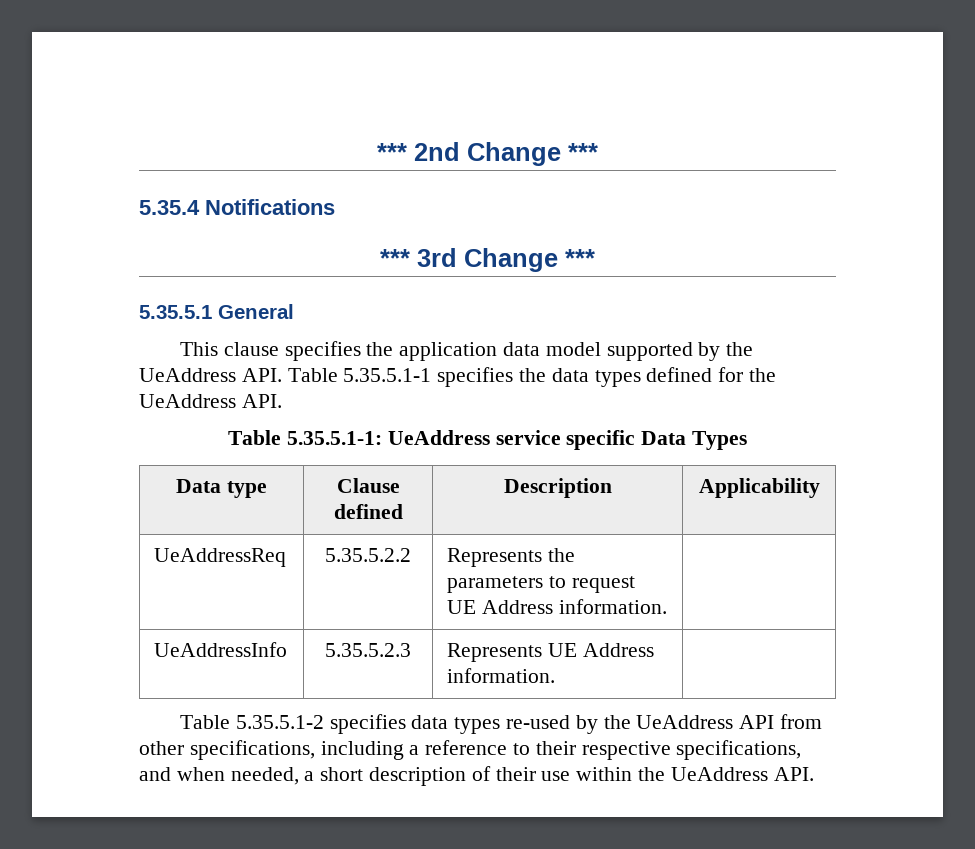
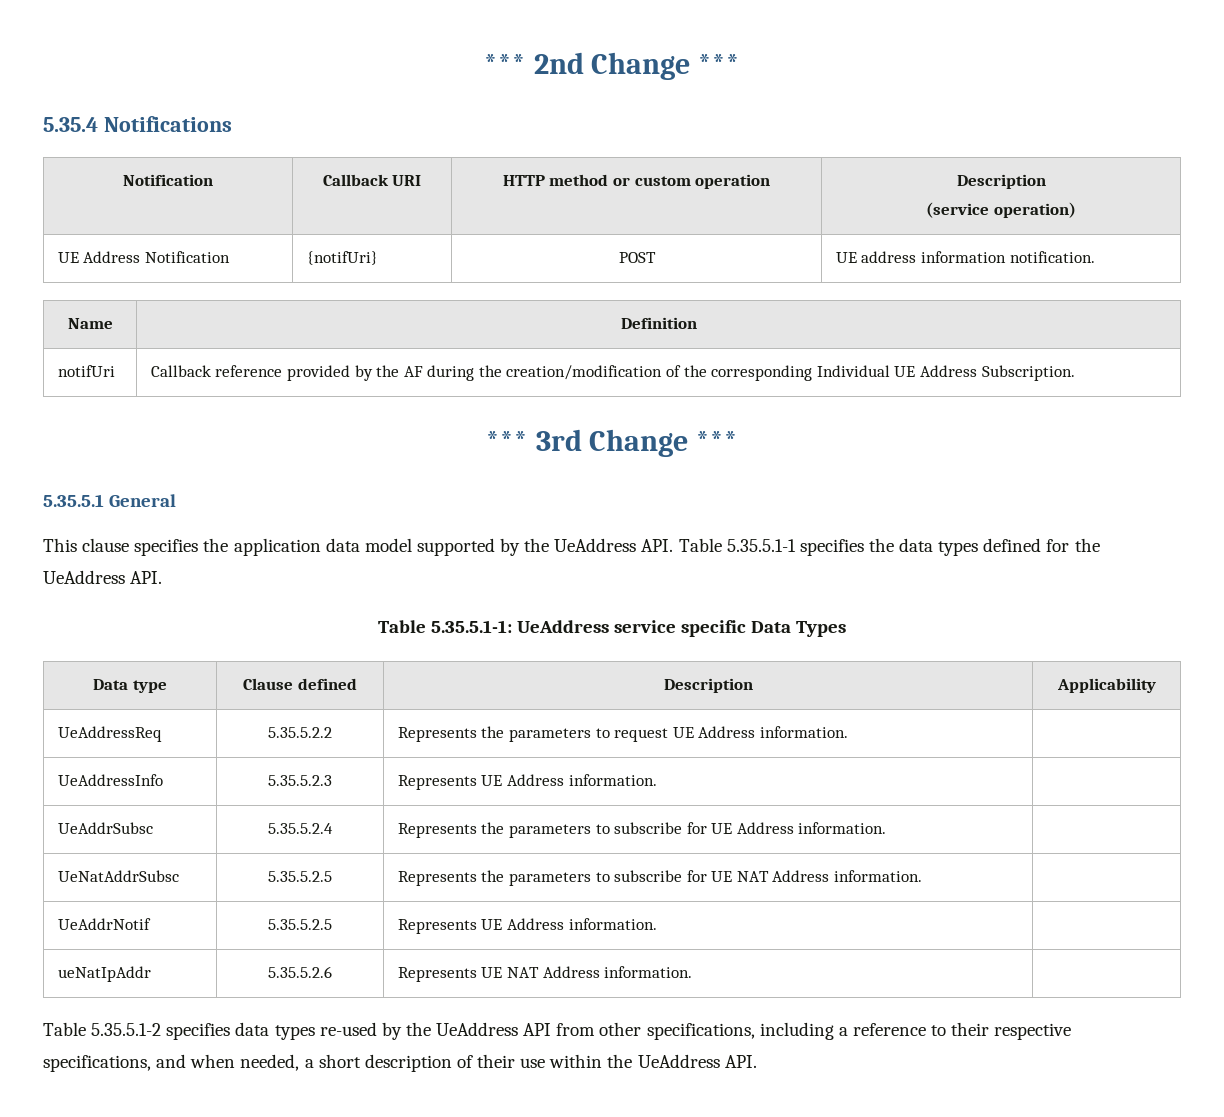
+ Notification | Callback URI | HTTP method or custom operation | Description
+ (service operation)
+ UE Address Notification | {notifUri} | POST | UE address information notification.
+ Name | Definition
+ notifUri | Callback reference provided by the AF during the creation/modification of the corresponding Individual UE Address Subscription.
+ UeAddrSubsc | 5.35.5.2.4 | Represents the parameters to subscribe for UE Address information. |
+ UeNatAddrSubsc | 5.35.5.2.5 | Represents the parameters to subscribe for UE NAT Address information. |
+ UeAddrNotif | 5.35.5.2.5 | Represents UE Address information. |
+ ueNatIpAddr | 5.35.5.2.6 | Represents UE NAT Address information. |

